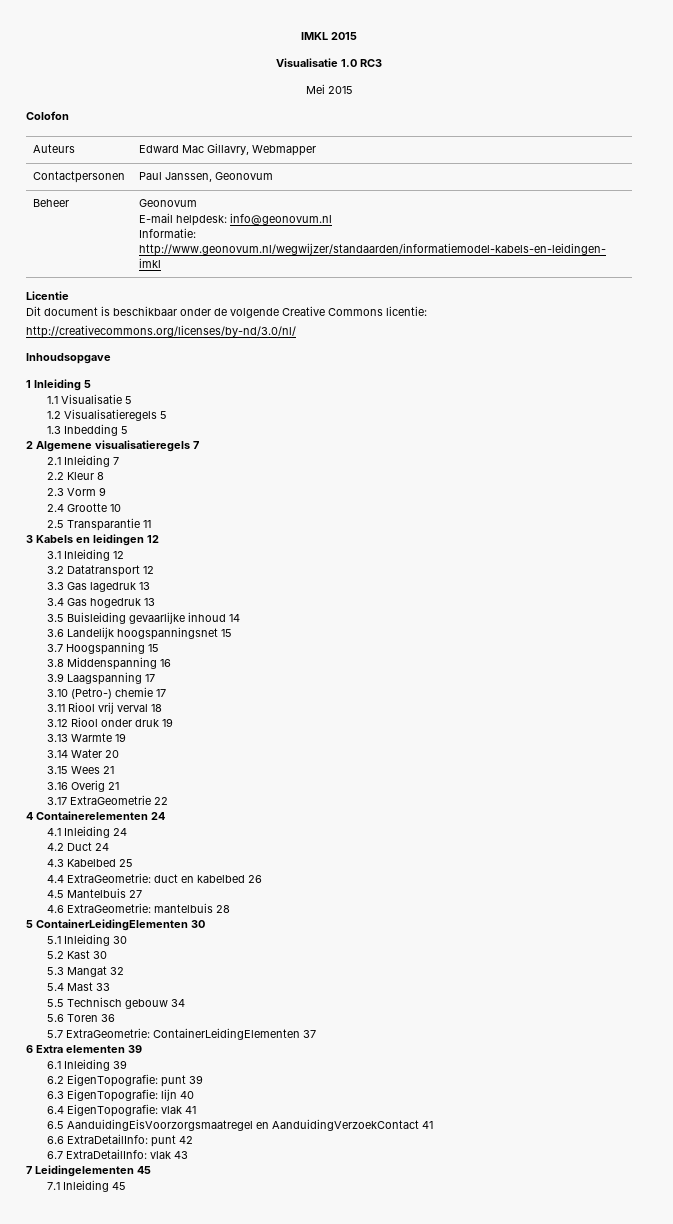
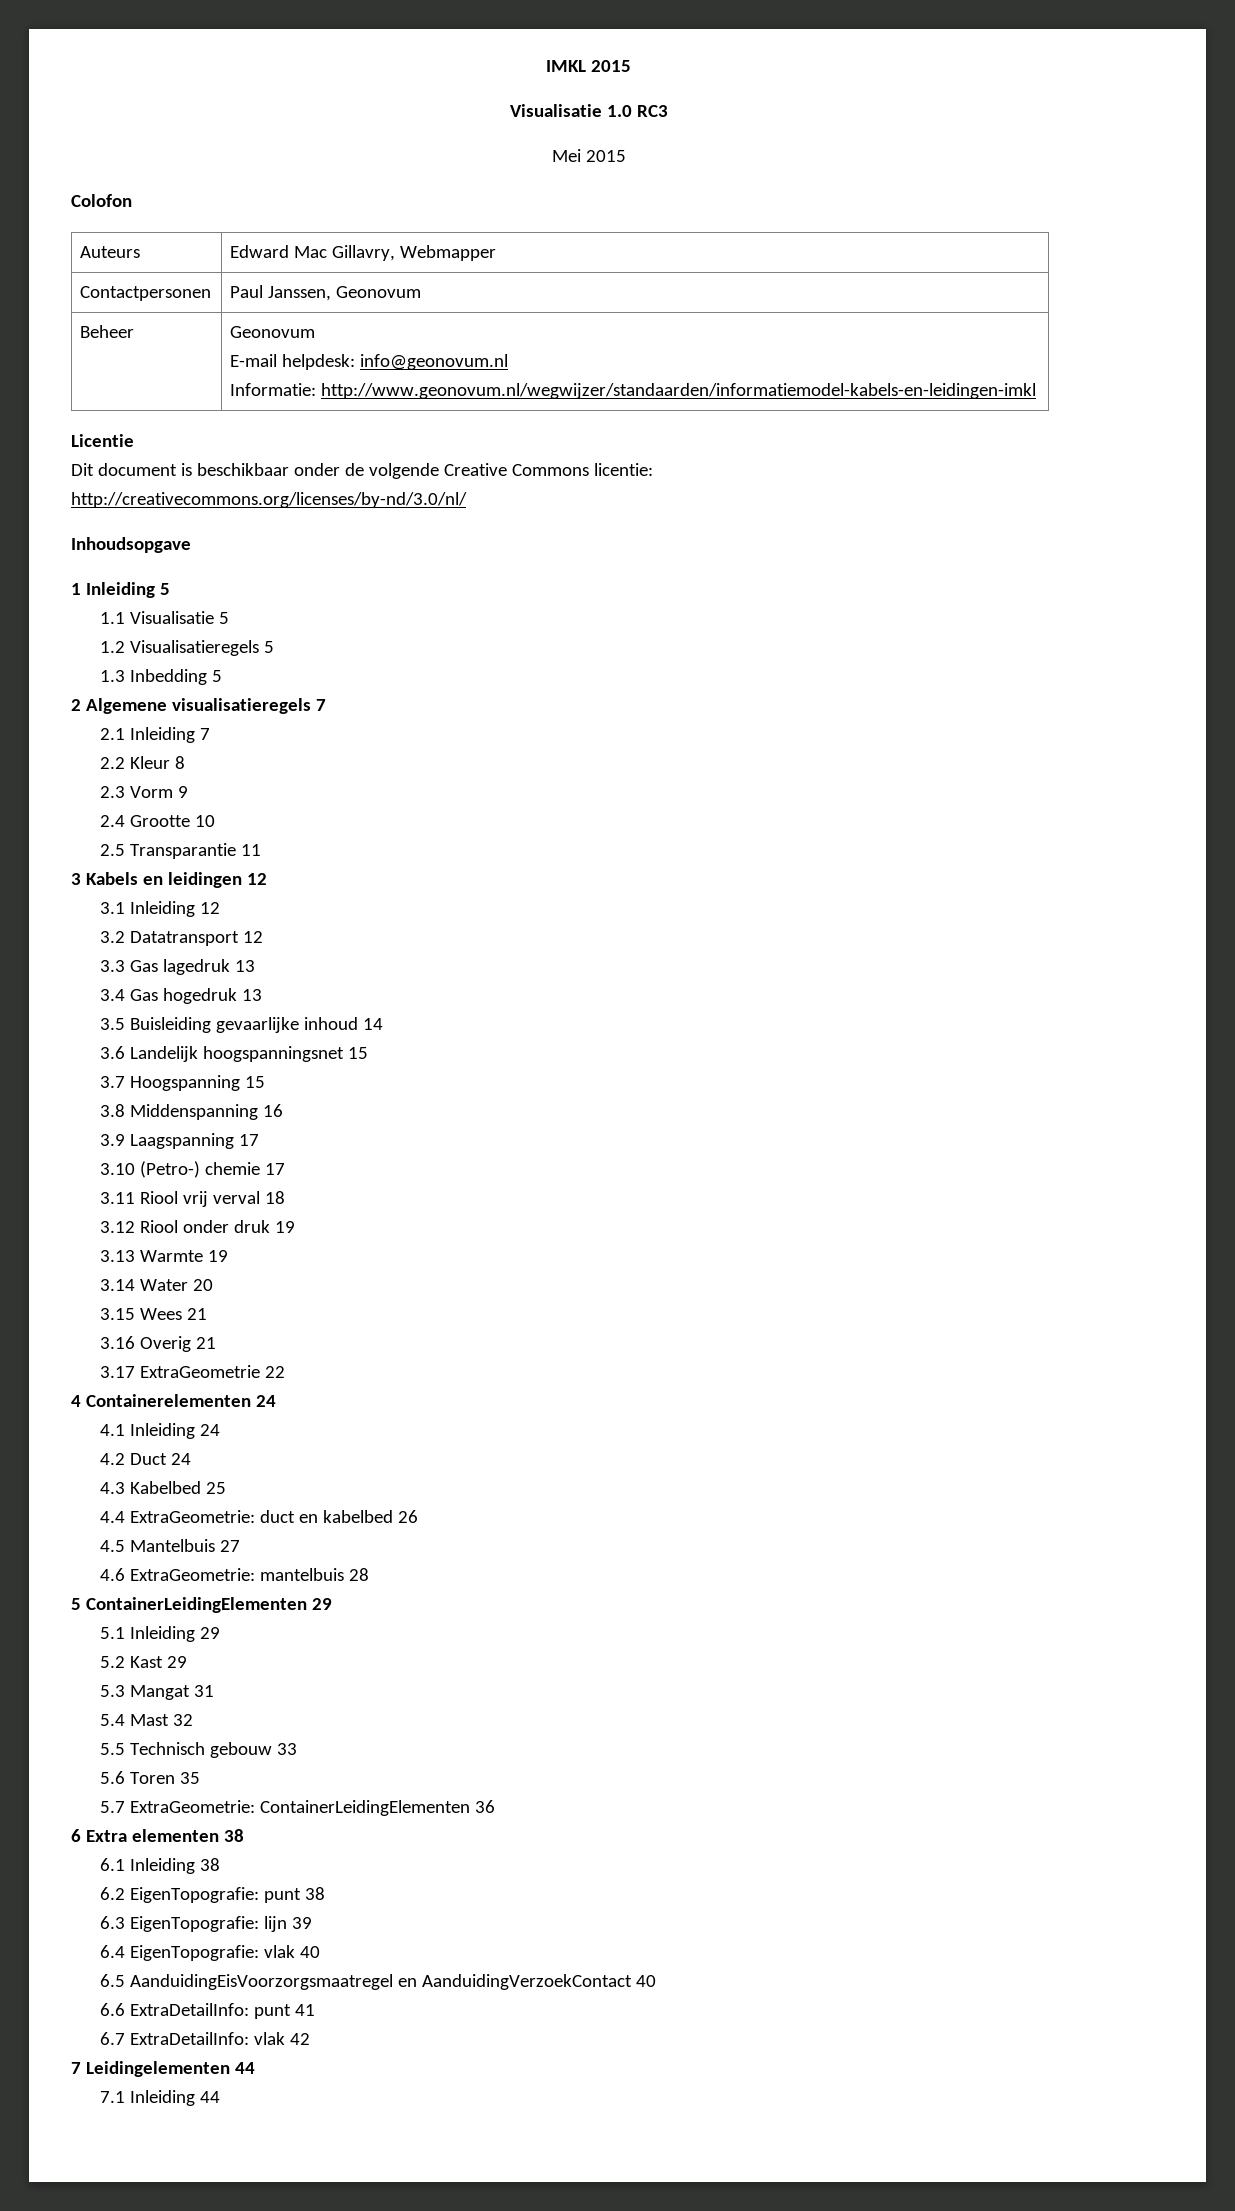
- 5 ContainerLeidingElementen 30
+ 5 ContainerLeidingElementen 29
- 5.1 Inleiding 30
+ 5.1 Inleiding 29
- 5.2 Kast 30
+ 5.2 Kast 29
- 5.3 Mangat 32
+ 5.3 Mangat 31
- 5.4 Mast 33
+ 5.4 Mast 32
- 5.5 Technisch gebouw 34
+ 5.5 Technisch gebouw 33
- 5.6 Toren 36
+ 5.6 Toren 35
- 5.7 ExtraGeometrie: ContainerLeidingElementen 37
+ 5.7 ExtraGeometrie: ContainerLeidingElementen 36
- 6 Extra elementen 39
+ 6 Extra elementen 38
- 6.1 Inleiding 39
+ 6.1 Inleiding 38
- 6.2 EigenTopografie: punt 39
+ 6.2 EigenTopografie: punt 38
- 6.3 EigenTopografie: lijn 40
+ 6.3 EigenTopografie: lijn 39
- 6.4 EigenTopografie: vlak 41
+ 6.4 EigenTopografie: vlak 40
- 6.5 AanduidingEisVoorzorgsmaatregel en AanduidingVerzoekContact 41
+ 6.5 AanduidingEisVoorzorgsmaatregel en AanduidingVerzoekContact 40
- 6.6 ExtraDetailInfo: punt 42
+ 6.6 ExtraDetailInfo: punt 41
- 6.7 ExtraDetailInfo: vlak 43
+ 6.7 ExtraDetailInfo: vlak 42
- 7 Leidingelementen 45
+ 7 Leidingelementen 44
- 7.1 Inleiding 45
+ 7.1 Inleiding 44

